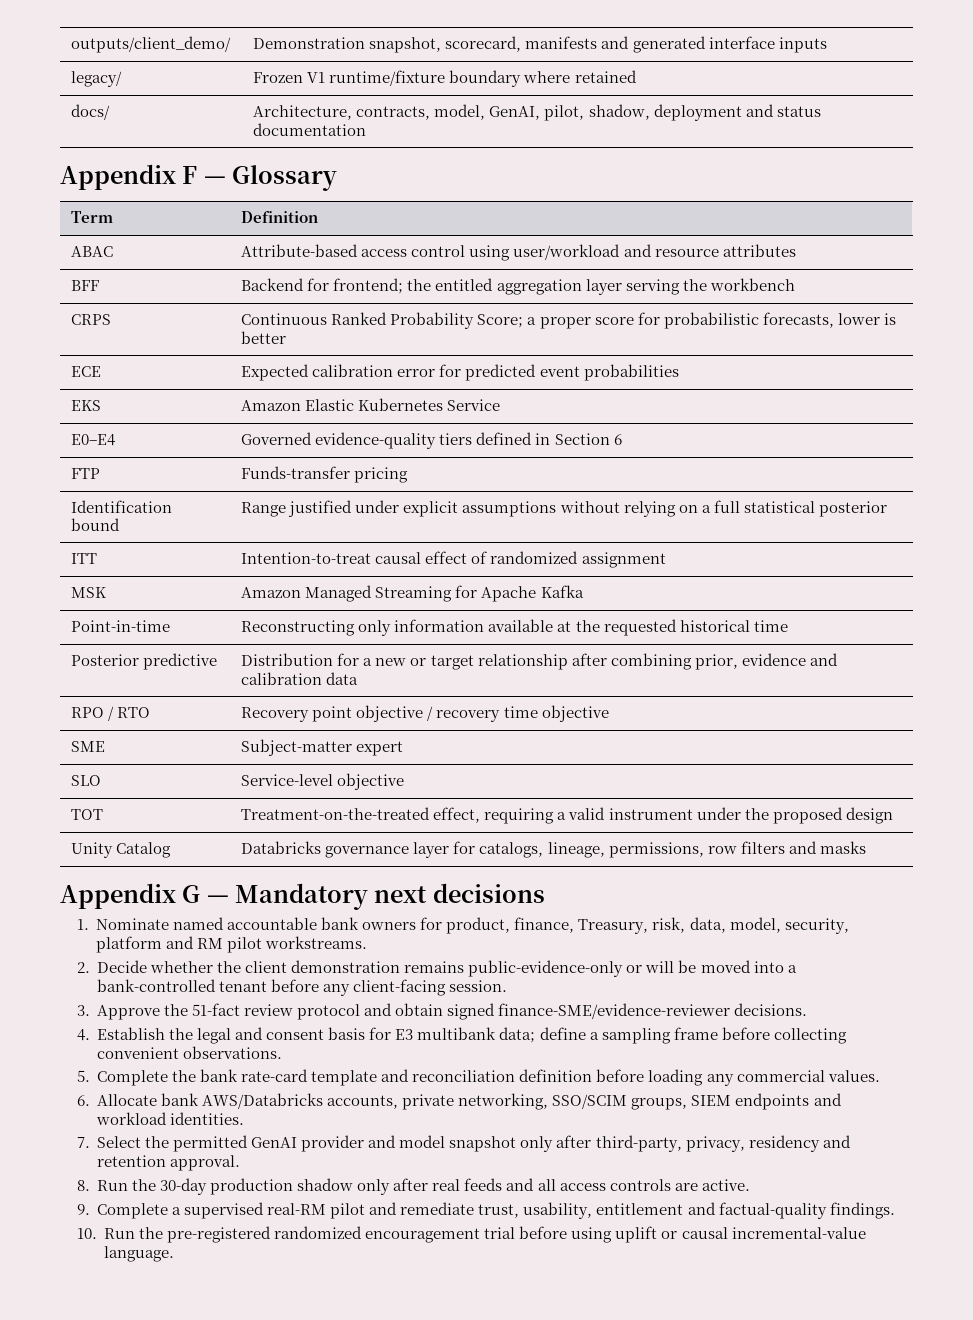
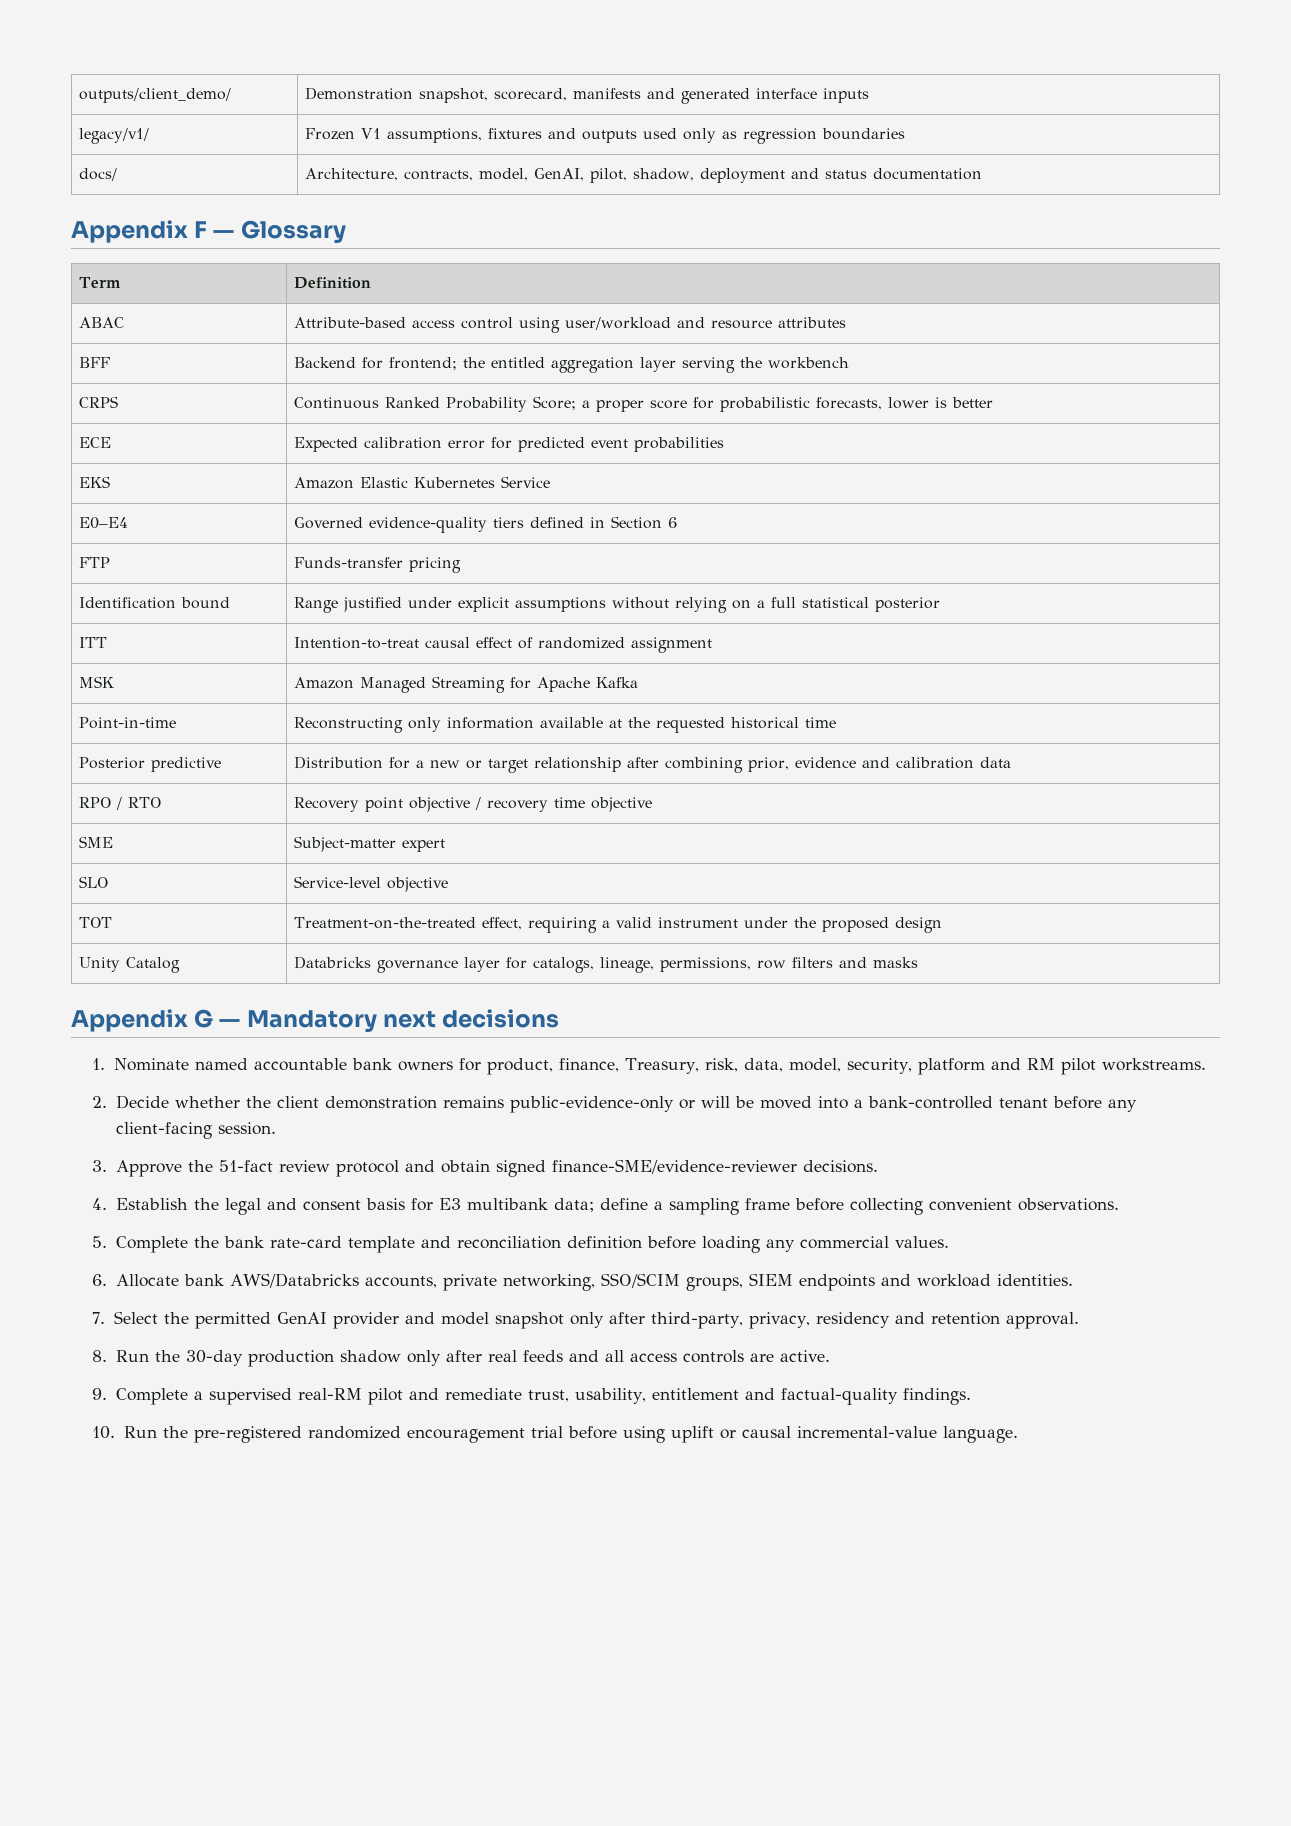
- legacy/ | Frozen V1 runtime/fixture boundary where retained
+ legacy/v1/ | Frozen V1 assumptions, fixtures and outputs used only as regression boundaries

